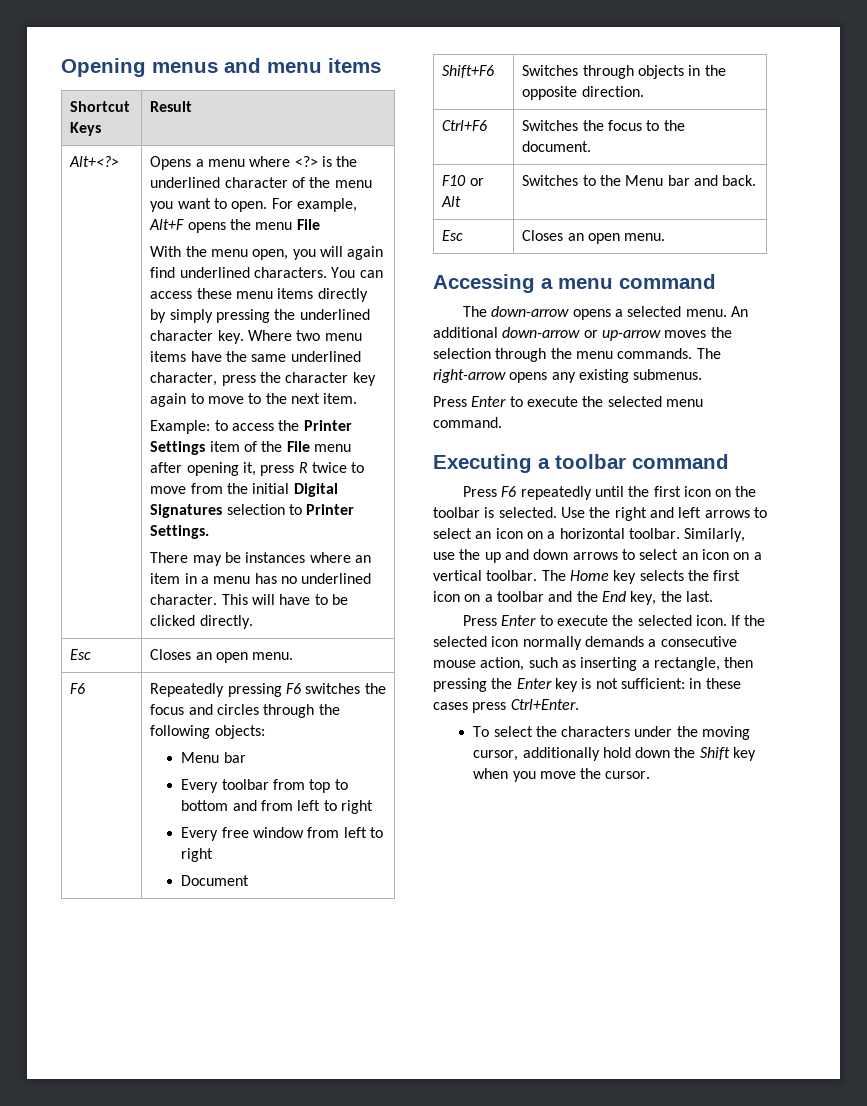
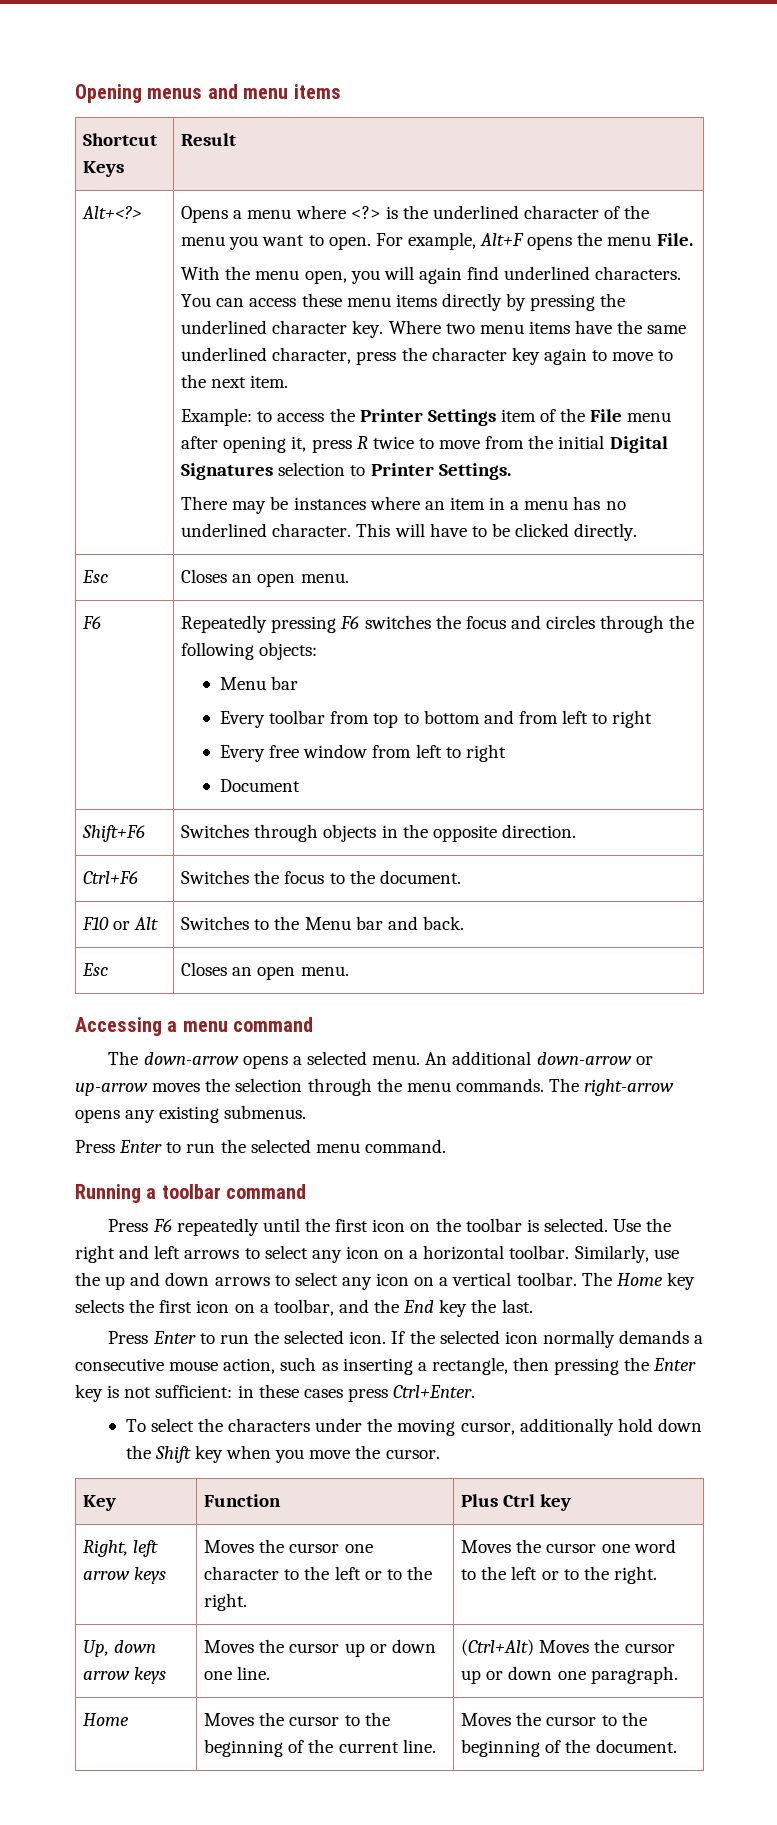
- For example, Alt+F opens the menu File
+ For example, Alt+F opens the menu File.
- You can access these menu items directly by simply pressing the underlined character key.
+ You can access these menu items directly by pressing the underlined character key.
- Press Enter to execute the selected menu command.
+ Press Enter to run the selected menu command.
- Executing a toolbar command
+ Running a toolbar command
- Use the right and left arrows to select an icon on a horizontal toolbar.
+ Use the right and left arrows to select any icon on a horizontal toolbar.
- Similarly, use the up and down arrows to select an icon on a vertical toolbar.
+ Similarly, use the up and down arrows to select any icon on a vertical toolbar.
- The Home key selects the first icon on a toolbar and the End key, the last.
+ The Home key selects the first icon on a toolbar, and the End key the last.
- Press Enter to execute the selected icon.
+ Press Enter to run the selected icon.
+ Key | Function | Plus Ctrl key
+ Right, left arrow keys | Moves the cursor one character to the left or to the right. | Moves the cursor one word to the left or to the right.
+ Up, down arrow keys | Moves the cursor up or down one line. | (Ctrl+Alt) Moves the cursor up or down one paragraph.
+ Home | Moves the cursor to the beginning of the current line. | Moves the cursor to the beginning of the document.

